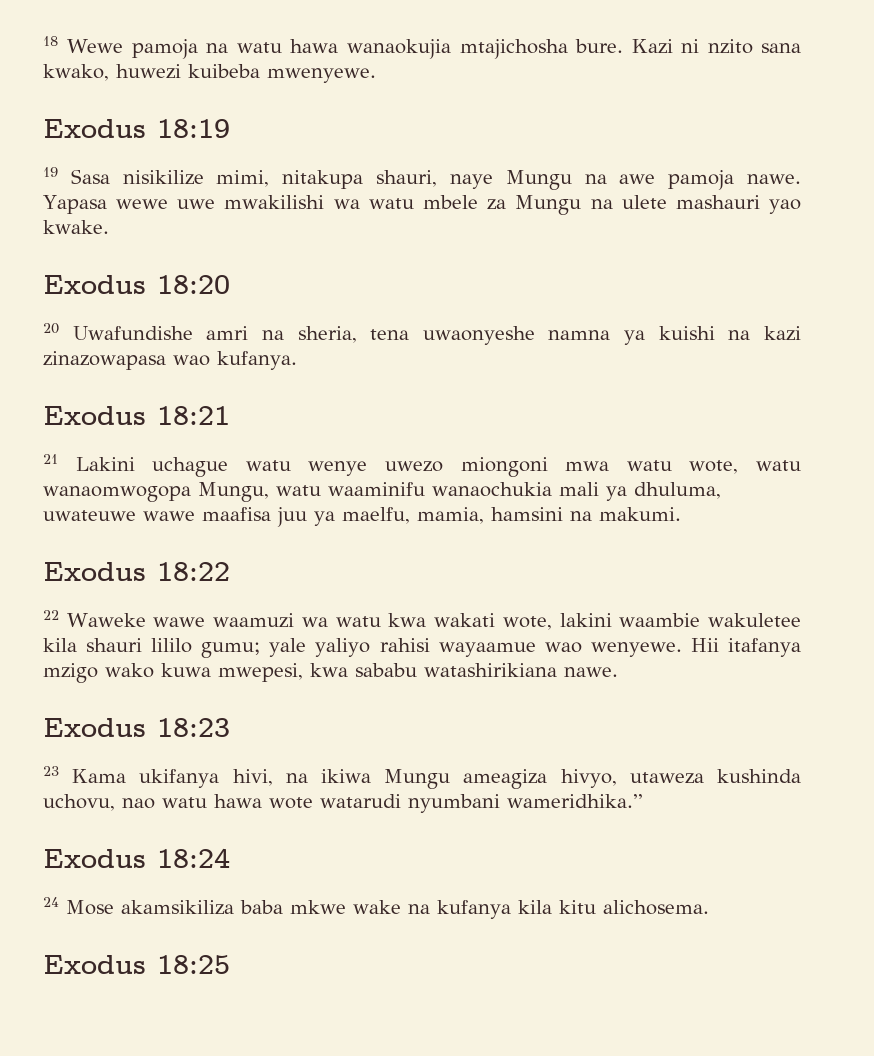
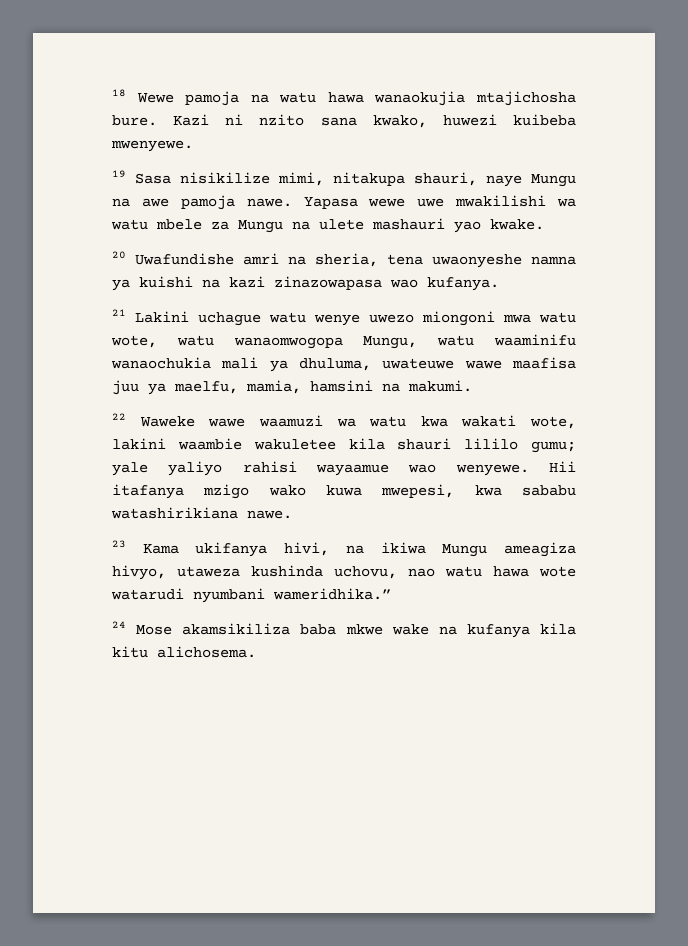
- Exodus 18:19
- Exodus 18:20
- Exodus 18:21
- Exodus 18:22
- Exodus 18:23
- Exodus 18:24
- Exodus 18:25

